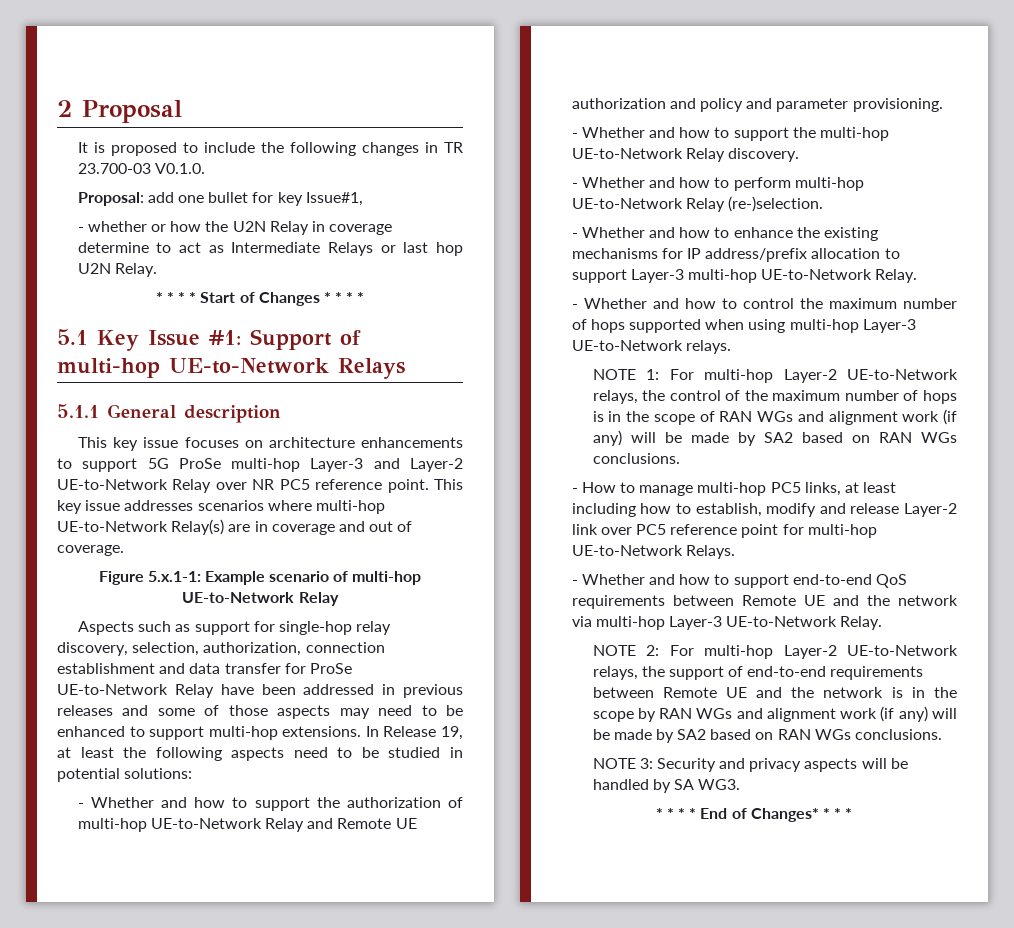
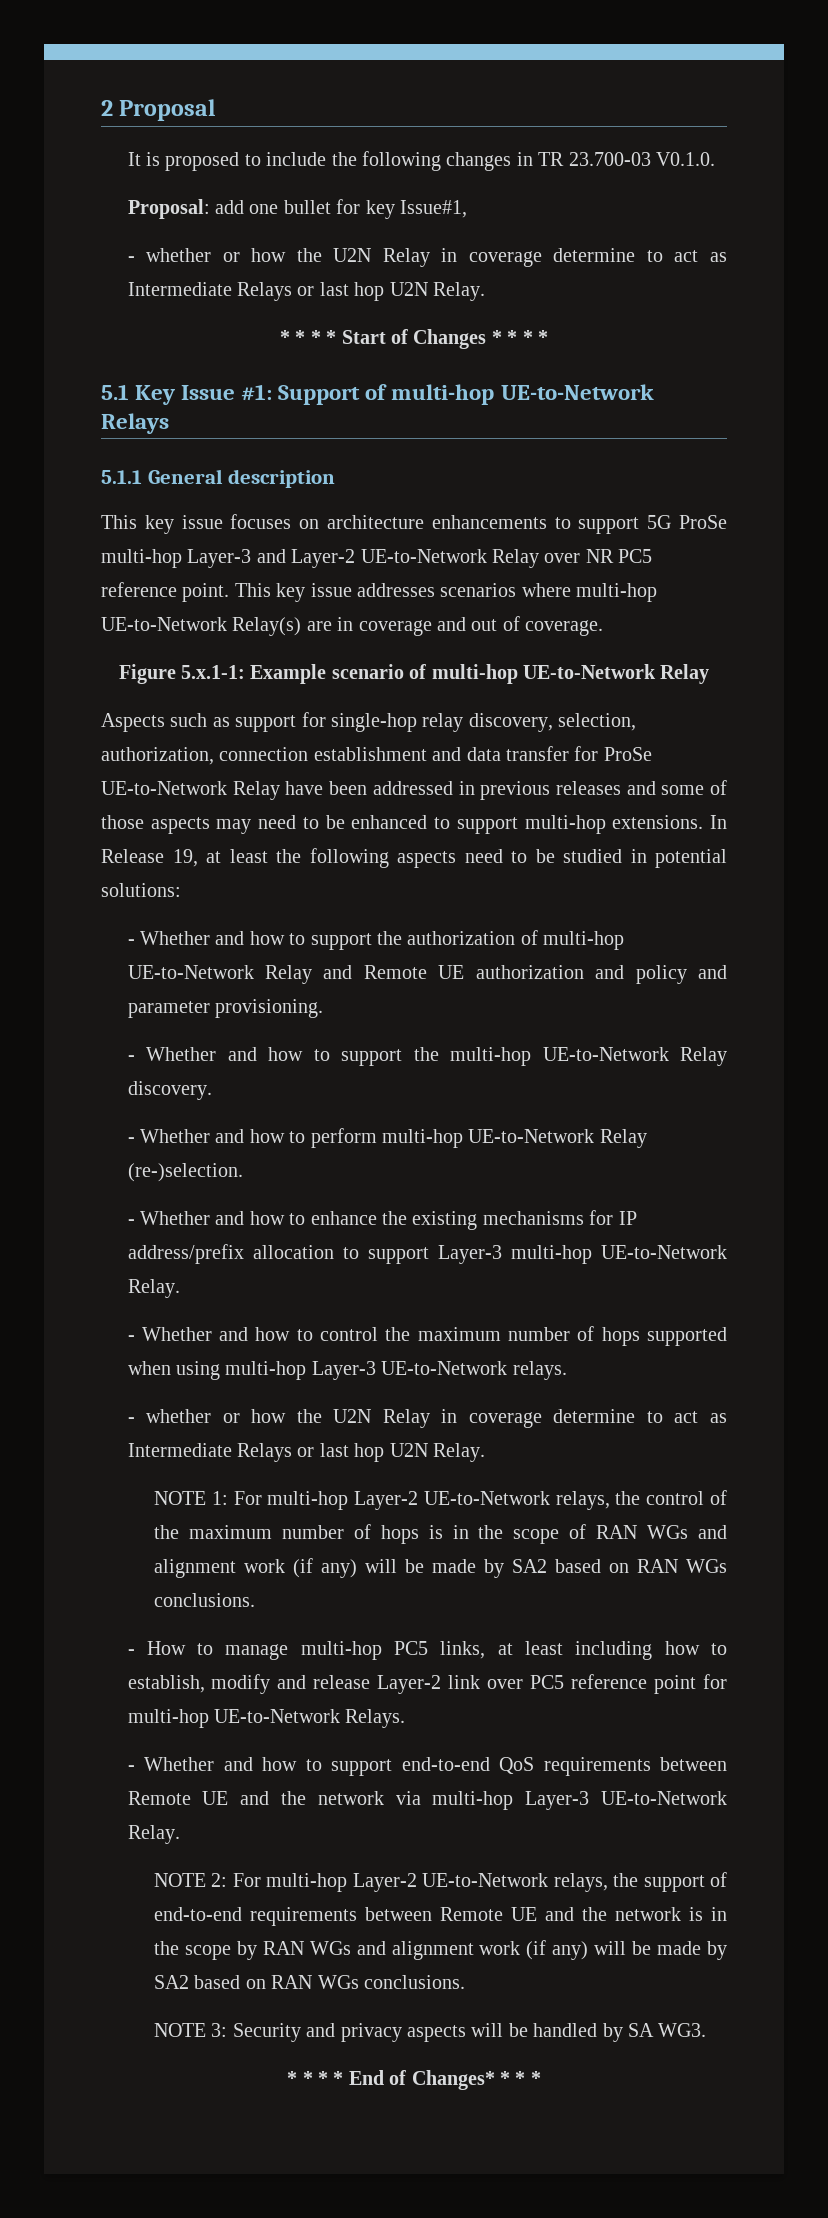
  - Whether and how to control the maximum number of hops supported when using multi-hop Layer-3 UE-to-Network relays.
+ - whether or how the U2N Relay in coverage determine to act as Intermediate Relays or last hop U2N Relay.

